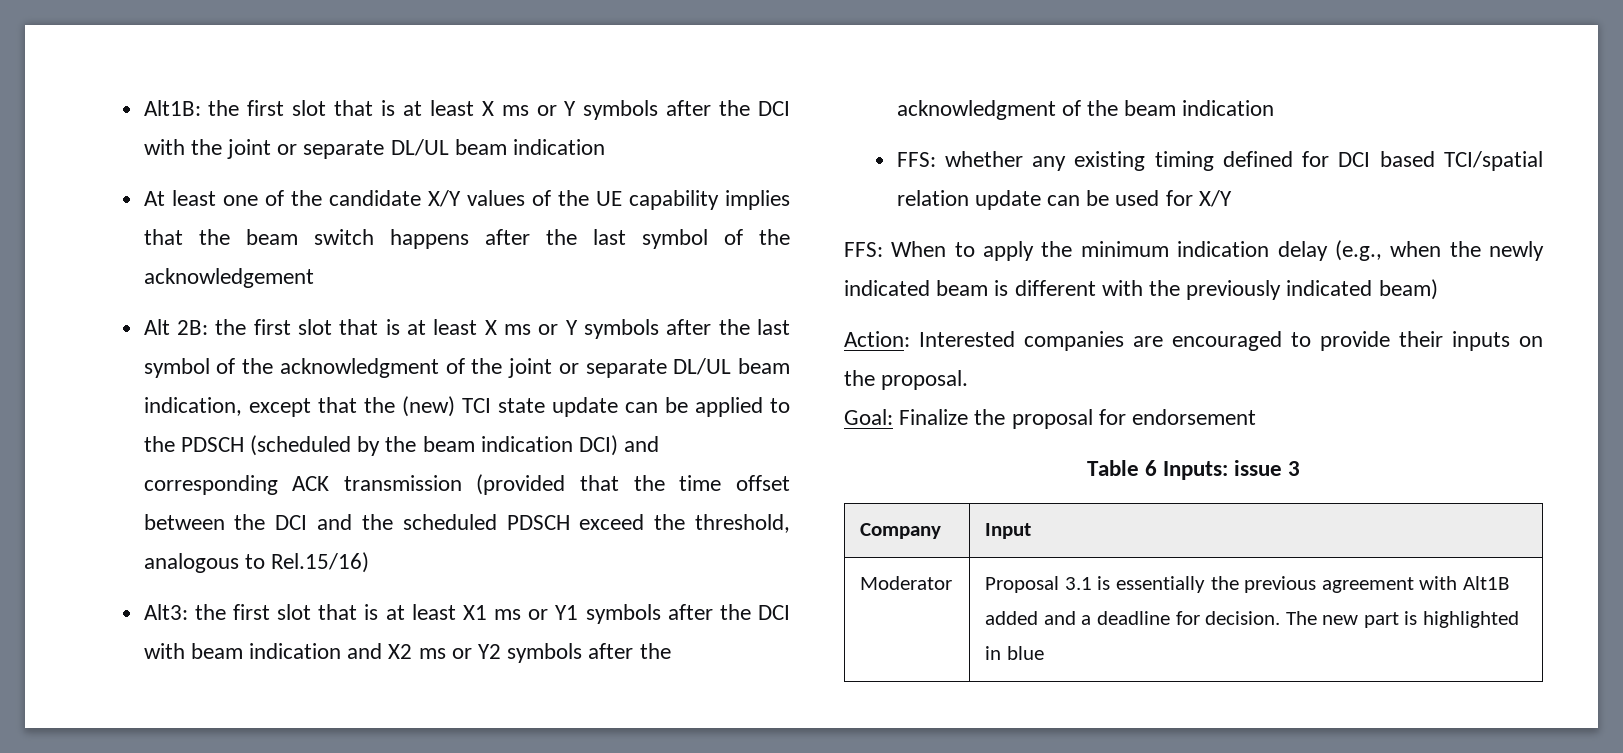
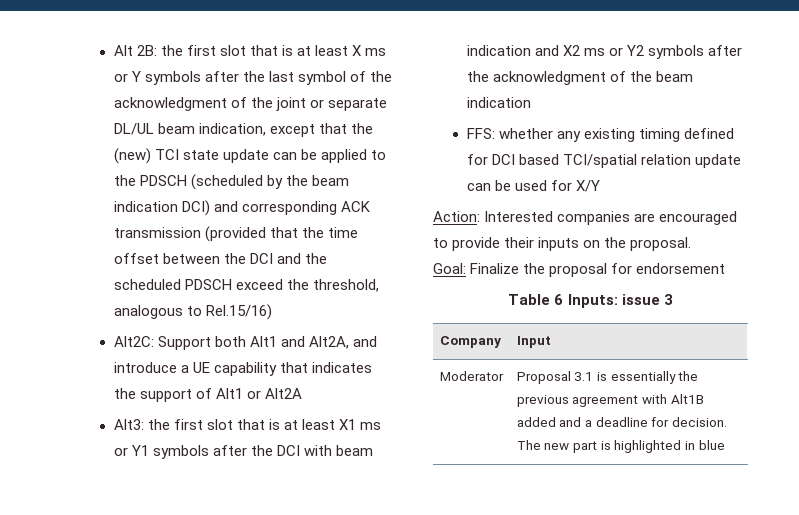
- Alt1B: the first slot that is at least X ms or Y symbols after the DCI with the joint or separate DL/UL beam indication
- At least one of the candidate X/Y values of the UE capability implies that the beam switch happens after the last symbol of the acknowledgement
+ Alt2C: Support both Alt1 and Alt2A, and introduce a UE capability that indicates the support of Alt1 or Alt2A
- FFS: When to apply the minimum indication delay (e.g., when the newly indicated beam is different with the previously indicated beam)

